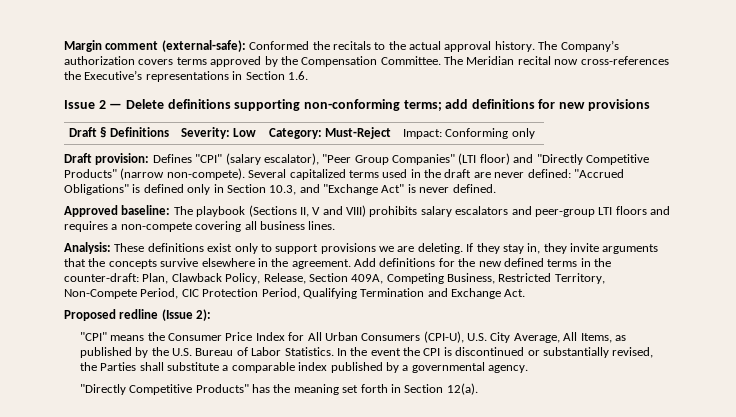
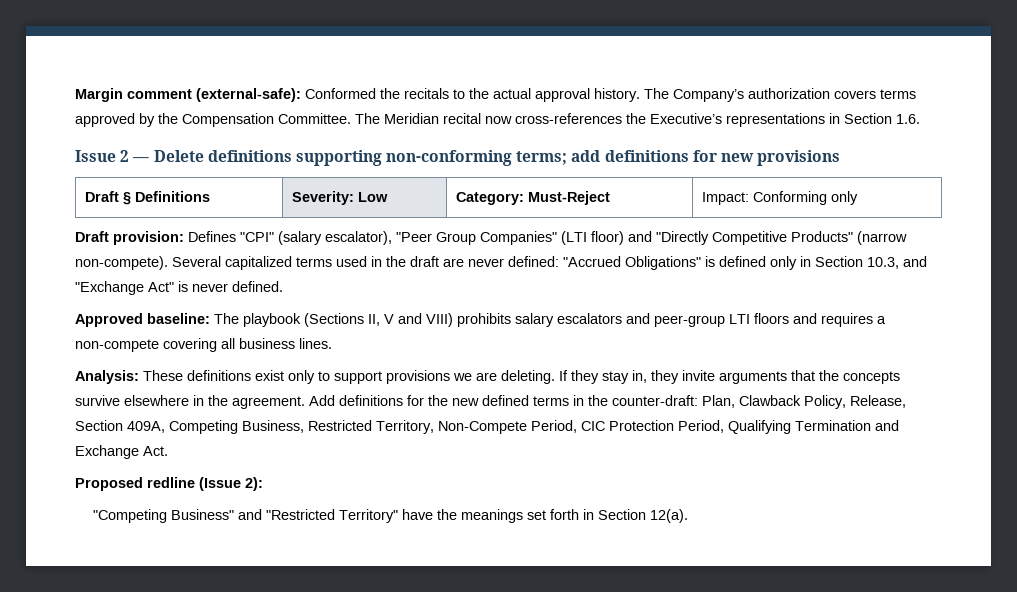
- "CPI" means the Consumer Price Index for All Urban Consumers (CPI-U), U.S. City Average, All Items, as published by the U.S. Bureau of Labor Statistics. In the event the CPI is discontinued or substantially revised, the Parties shall substitute a comparable index published by a governmental agency.
- "Directly Competitive Products" has the meaning set forth in Section 12(a).
+ "Competing Business" and "Restricted Territory" have the meanings set forth in Section 12(a).

